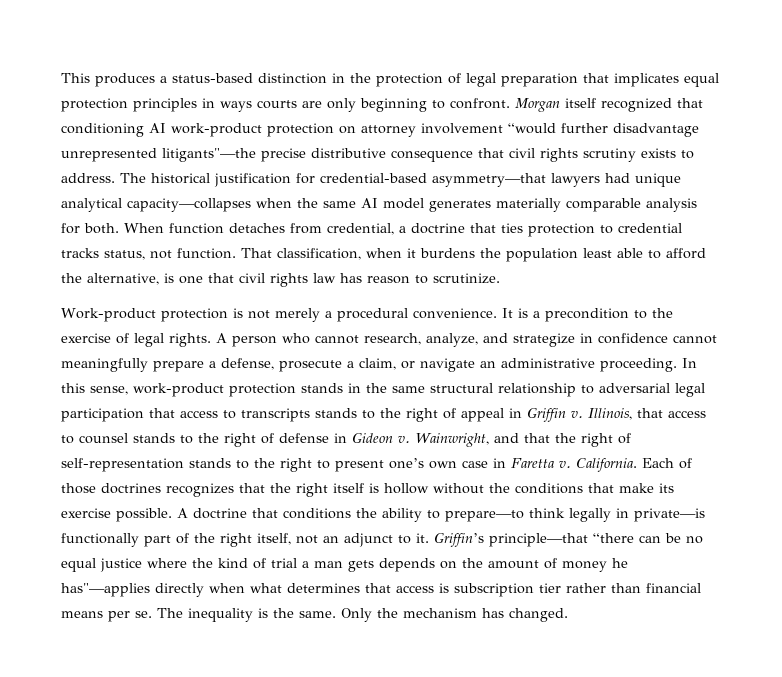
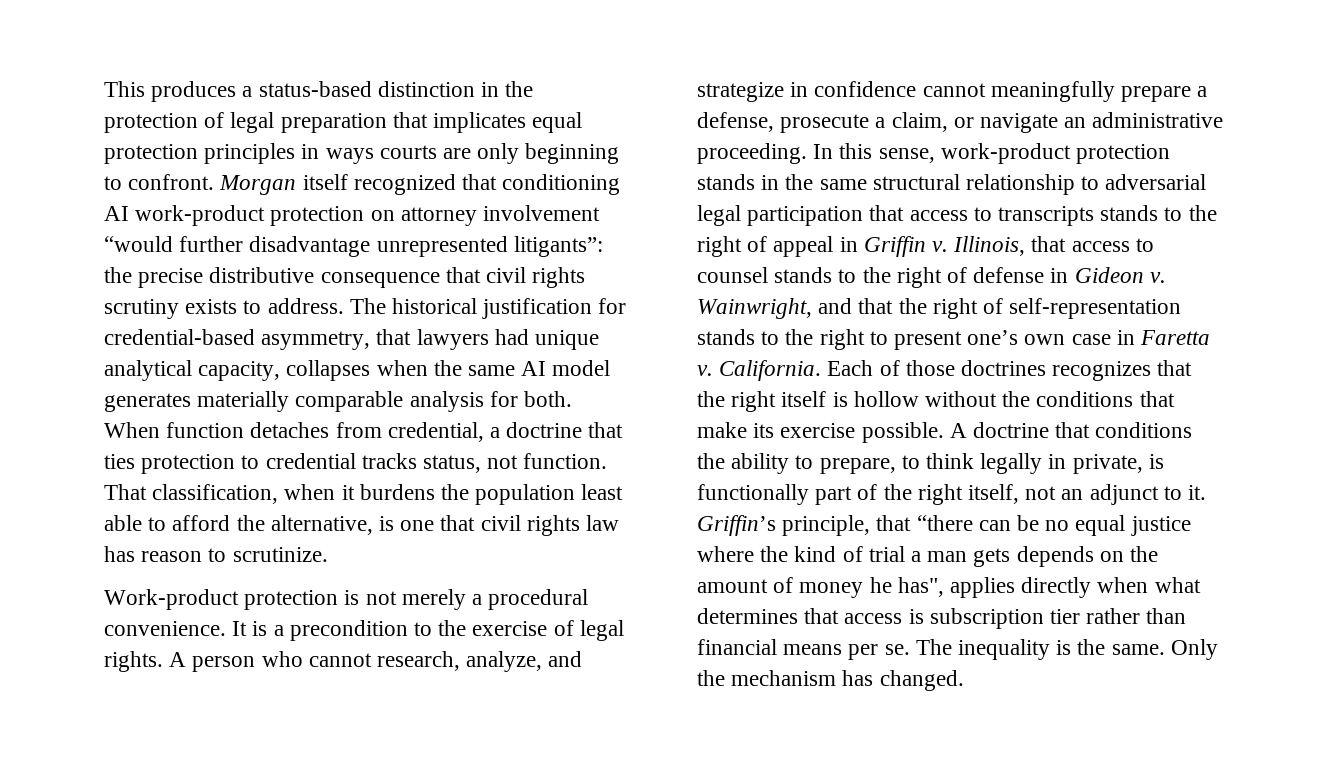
- Morgan itself recognized that conditioning AI work-product protection on attorney involvement “would further disadvantage unrepresented litigants"—the precise distributive consequence that civil rights scrutiny exists to address.
+ Morgan itself recognized that conditioning AI work-product protection on attorney involvement “would further disadvantage unrepresented litigants”: the precise distributive consequence that civil rights scrutiny exists to address.
- The historical justification for credential-based asymmetry—that lawyers had unique analytical capacity—collapses when the same AI model generates materially comparable analysis for both.
+ The historical justification for credential-based asymmetry, that lawyers had unique analytical capacity, collapses when the same AI model generates materially comparable analysis for both.
- A doctrine that conditions the ability to prepare—to think legally in private—is functionally part of the right itself, not an adjunct to it.
+ A doctrine that conditions the ability to prepare, to think legally in private, is functionally part of the right itself, not an adjunct to it.
- Griffin’s principle—that “there can be no equal justice where the kind of trial a man gets depends on the amount of money he has"—applies directly when what determines that access is subscription tier rather than financial means per se.
+ Griffin’s principle, that “there can be no equal justice where the kind of trial a man gets depends on the amount of money he has", applies directly when what determines that access is subscription tier rather than financial means per se.

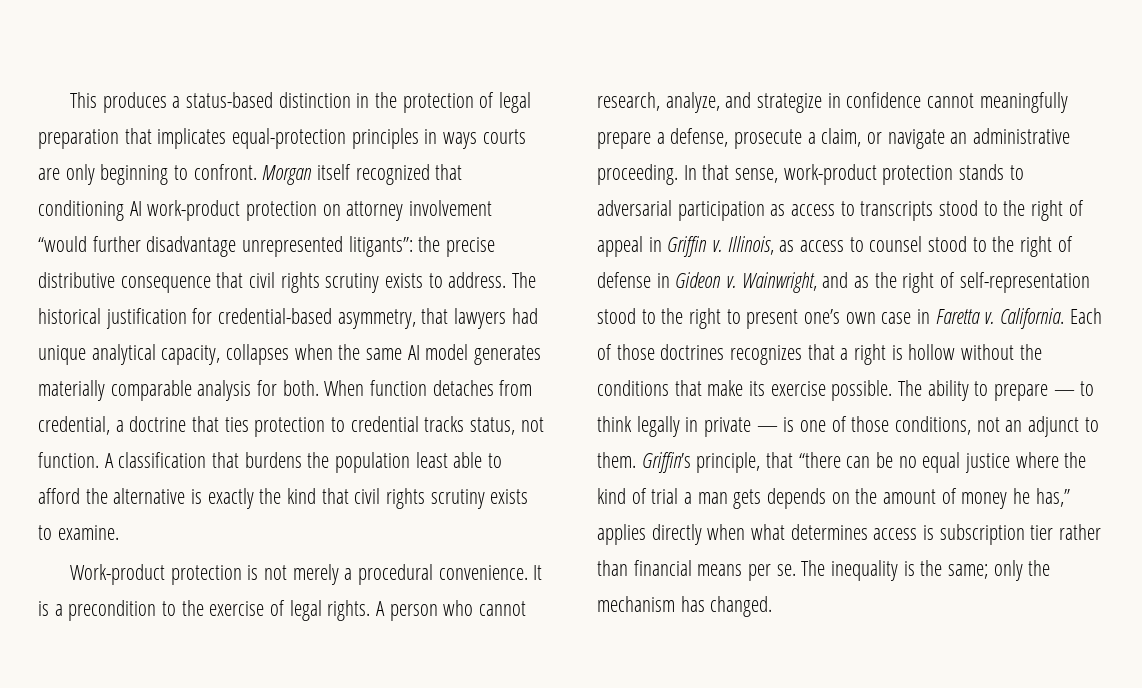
- This produces a status-based distinction in the protection of legal preparation that implicates equal protection principles in ways courts are only beginning to confront.
+ This produces a status-based distinction in the protection of legal preparation that implicates equal-protection principles in ways courts are only beginning to confront.
- That classification, when it burdens the population least able to afford the alternative, is one that civil rights law has reason to scrutinize.
+ A classification that burdens the population least able to afford the alternative is exactly the kind that civil rights scrutiny exists to examine.
- In this sense, work-product protection stands in the same structural relationship to adversarial legal participation that access to transcripts stands to the right of appeal in Griffin v.
+ In that sense, work-product protection stands to adversarial participation as access to transcripts stood to the right of appeal in Griffin v.
- Illinois, that access to counsel stands to the right of defense in Gideon v.
+ Illinois, as access to counsel stood to the right of defense in Gideon v.
- Wainwright, and that the right of self-representation stands to the right to present one’s own case in Faretta v.
+ Wainwright, and as the right of self-representation stood to the right to present one’s own case in Faretta v.
- Each of those doctrines recognizes that the right itself is hollow without the conditions that make its exercise possible.
+ Each of those doctrines recognizes that a right is hollow without the conditions that make its exercise possible.
- A doctrine that conditions the ability to prepare, to think legally in private, is functionally part of the right itself, not an adjunct to it.
+ The ability to prepare — to think legally in private — is one of those conditions, not an adjunct to them.
- Griffin’s principle, that “there can be no equal justice where the kind of trial a man gets depends on the amount of money he has", applies directly when what determines that access is subscription tier rather than financial means per se.
+ Griffin’s principle, that “there can be no equal justice where the kind of trial a man gets depends on the amount of money he has,” applies directly when what determines access is subscription tier rather than financial means per se.
- The inequality is the same. Only the mechanism has changed.
+ The inequality is the same; only the mechanism has changed.

